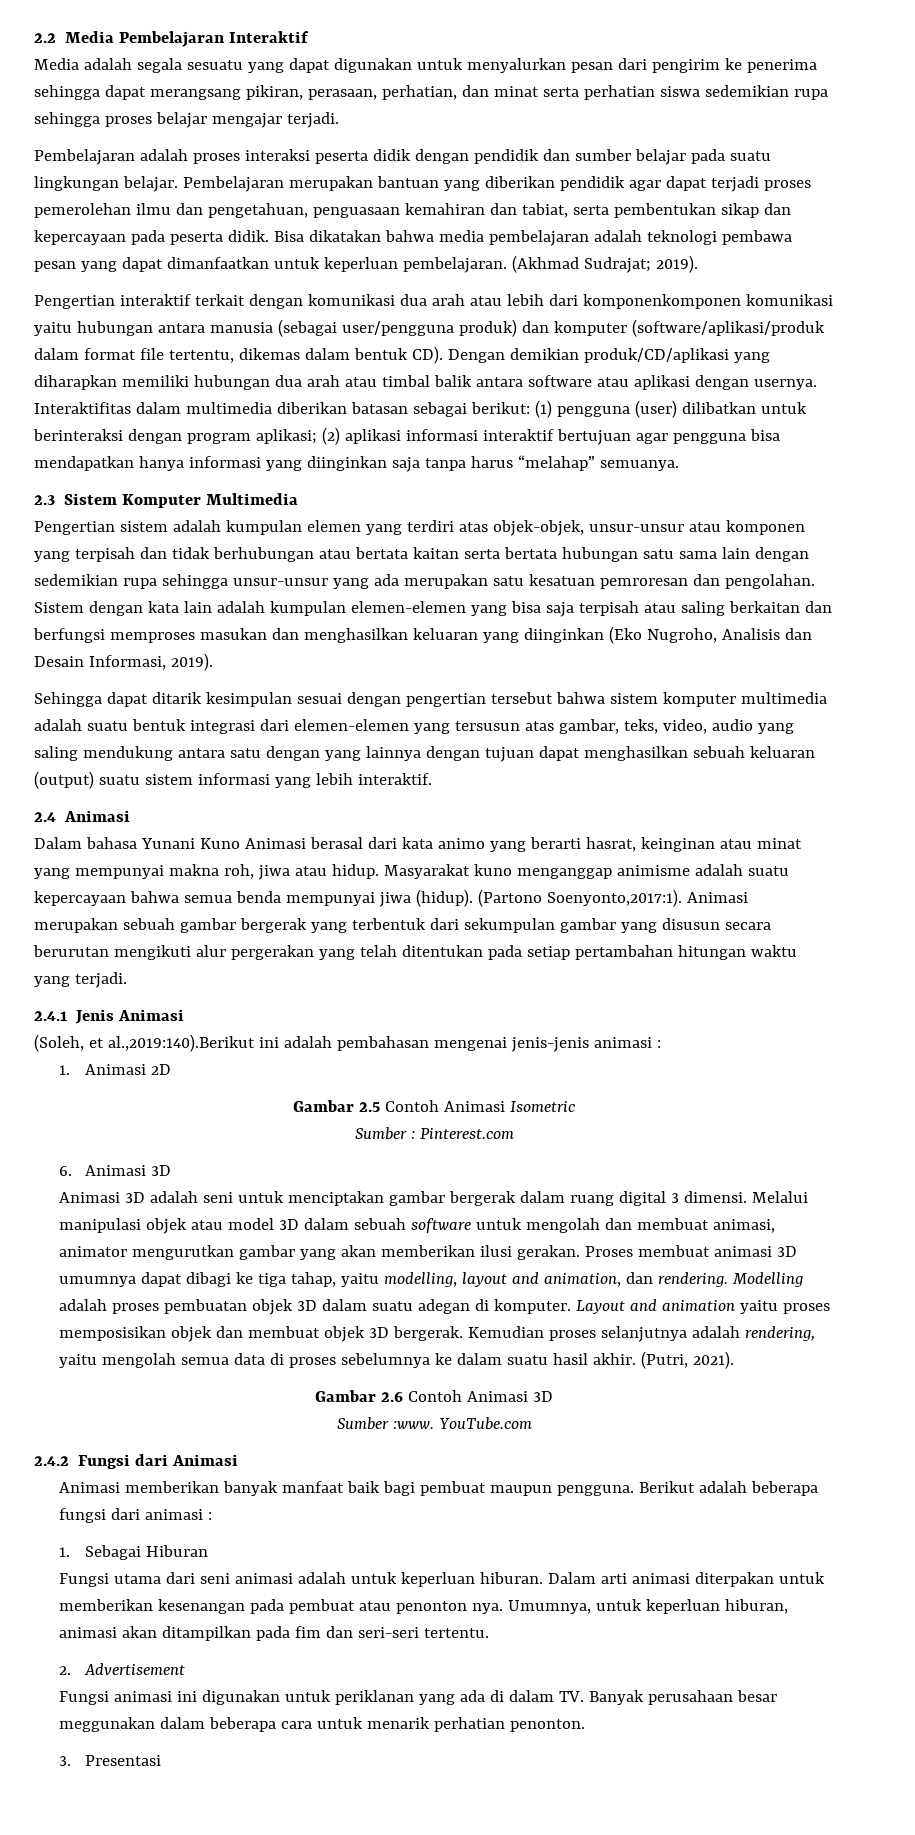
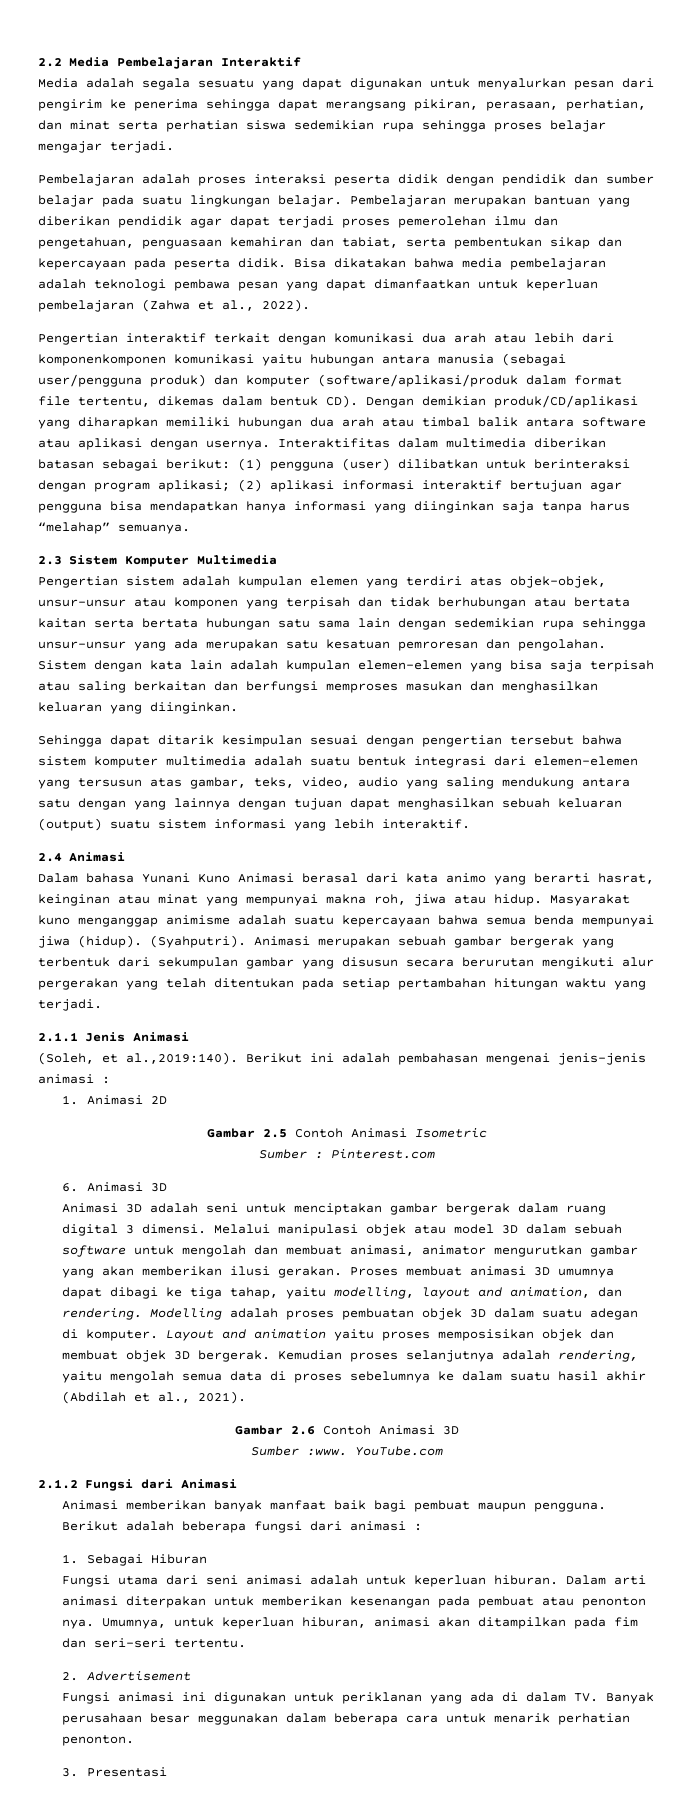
- Bisa dikatakan bahwa media pembelajaran adalah teknologi pembawa pesan yang dapat dimanfaatkan untuk keperluan pembelajaran. (Akhmad Sudrajat; 2019).
+ Bisa dikatakan bahwa media pembelajaran adalah teknologi pembawa pesan yang dapat dimanfaatkan untuk keperluan pembelajaran (Zahwa et al., 2022).
- Sistem dengan kata lain adalah kumpulan elemen-elemen yang bisa saja terpisah atau saling berkaitan dan berfungsi memproses masukan dan menghasilkan keluaran yang diinginkan (Eko Nugroho, Analisis dan Desain Informasi, 2019).
+ Sistem dengan kata lain adalah kumpulan elemen-elemen yang bisa saja terpisah atau saling berkaitan dan berfungsi memproses masukan dan menghasilkan keluaran yang diinginkan.
- (Partono Soenyonto,2017:1).
+ (Syahputri).
- 2.4.1 Jenis Animasi
+ 2.1.1 Jenis Animasi
- (Soleh, et al.,2019:140).Berikut ini adalah pembahasan mengenai jenis-jenis animasi :
+ (Soleh, et al.,2019:140). Berikut ini adalah pembahasan mengenai jenis-jenis animasi :
- Kemudian proses selanjutnya adalah rendering, yaitu mengolah semua data di proses sebelumnya ke dalam suatu hasil akhir. (Putri, 2021).
+ Kemudian proses selanjutnya adalah rendering, yaitu mengolah semua data di proses sebelumnya ke dalam suatu hasil akhir (Abdilah et al., 2021).
- 2.4.2 Fungsi dari Animasi
+ 2.1.2 Fungsi dari Animasi

